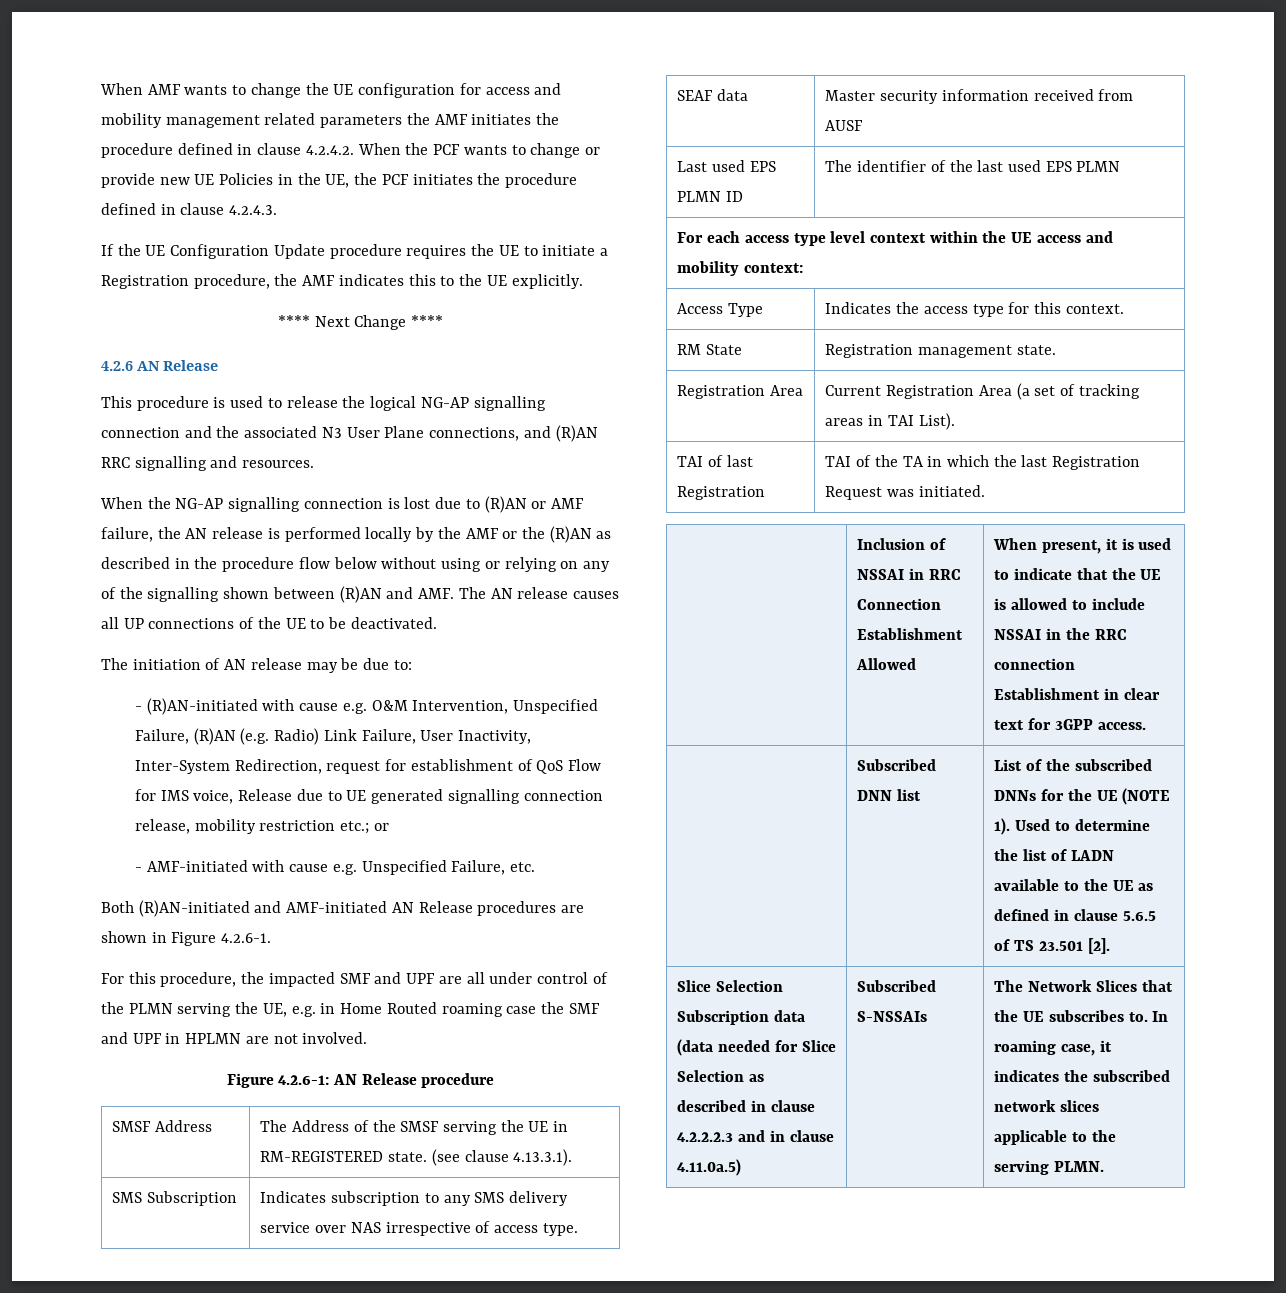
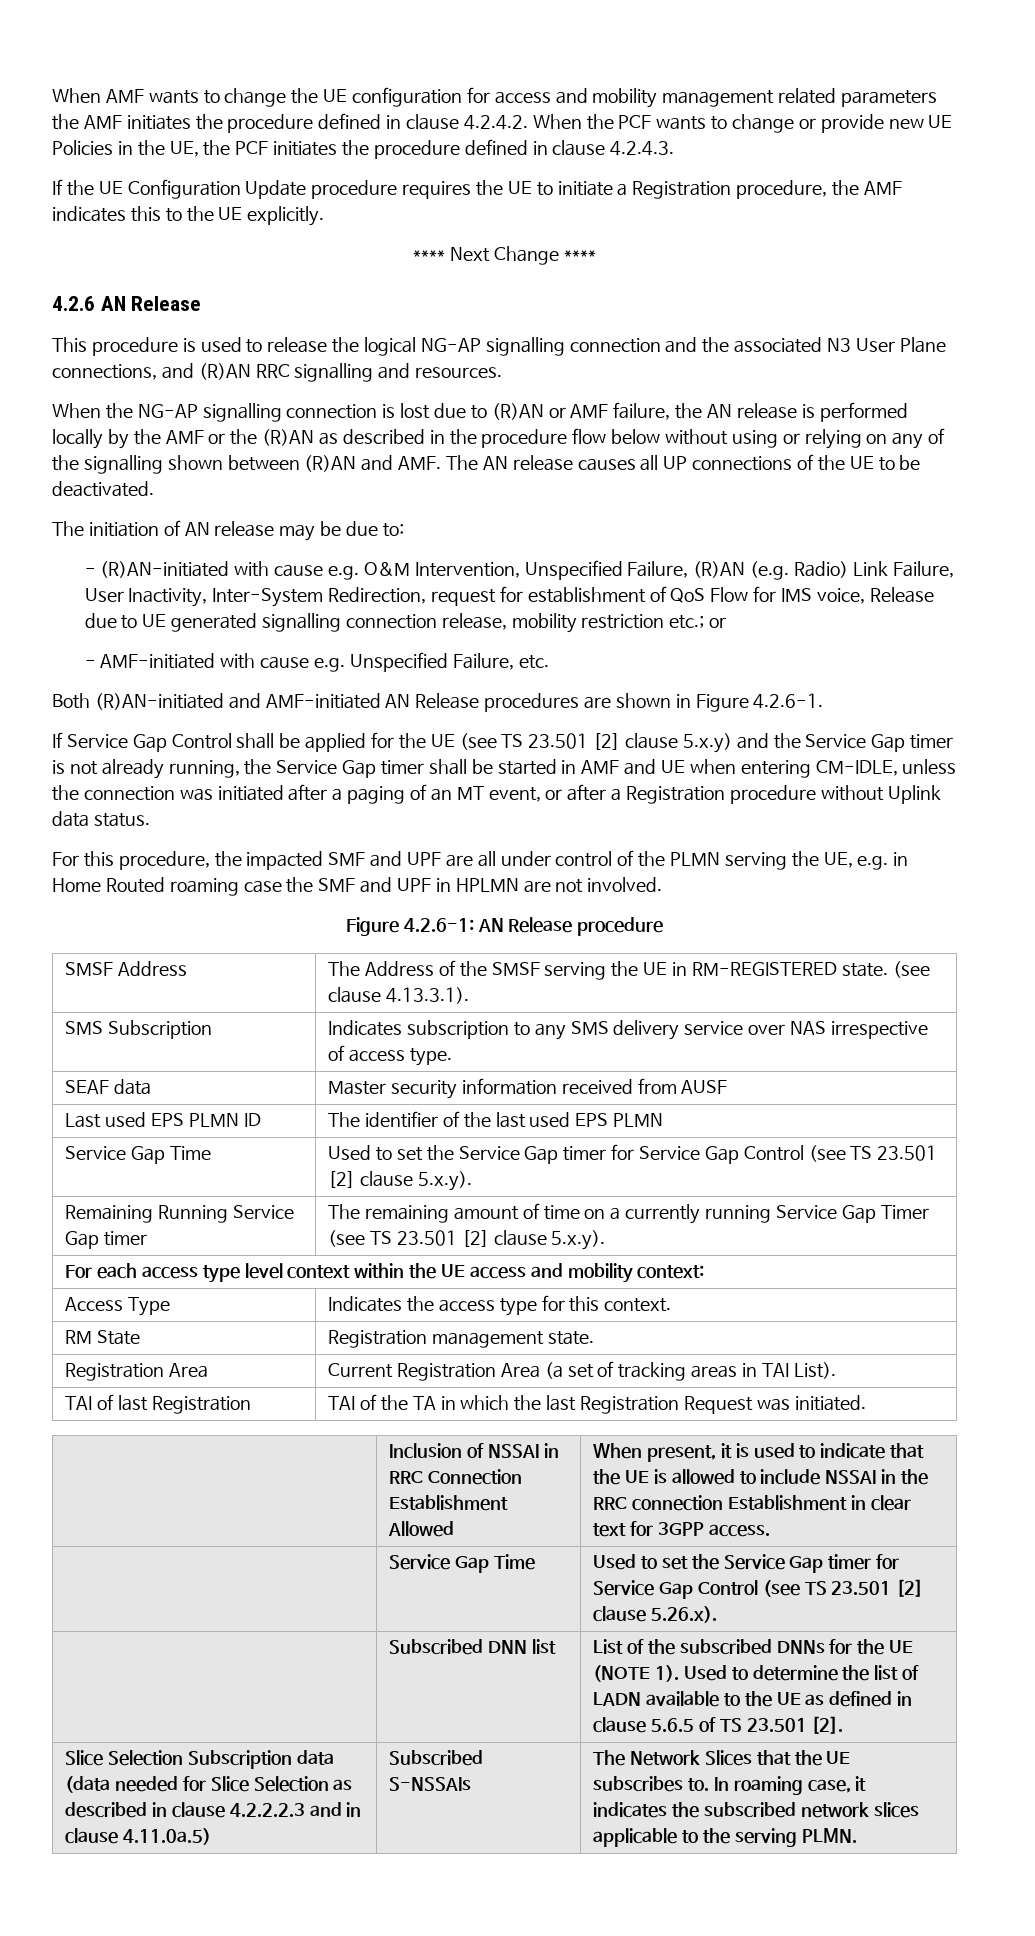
+ If Service Gap Control shall be applied for the UE (see TS 23.501 [2] clause 5.x.y) and the Service Gap timer is not already running, the Service Gap timer shall be started in AMF and UE when entering CM-IDLE, unless the connection was initiated after a paging of an MT event, or after a Registration procedure without Uplink data status.
+ Service Gap Time | Used to set the Service Gap timer for Service Gap Control (see TS 23.501 [2] clause 5.x.y).
+ Remaining Running Service Gap timer | The remaining amount of time on a currently running Service Gap Timer (see TS 23.501 [2] clause 5.x.y).
+ | Service Gap Time | Used to set the Service Gap timer for Service Gap Control (see TS 23.501 [2] clause 5.26.x).

